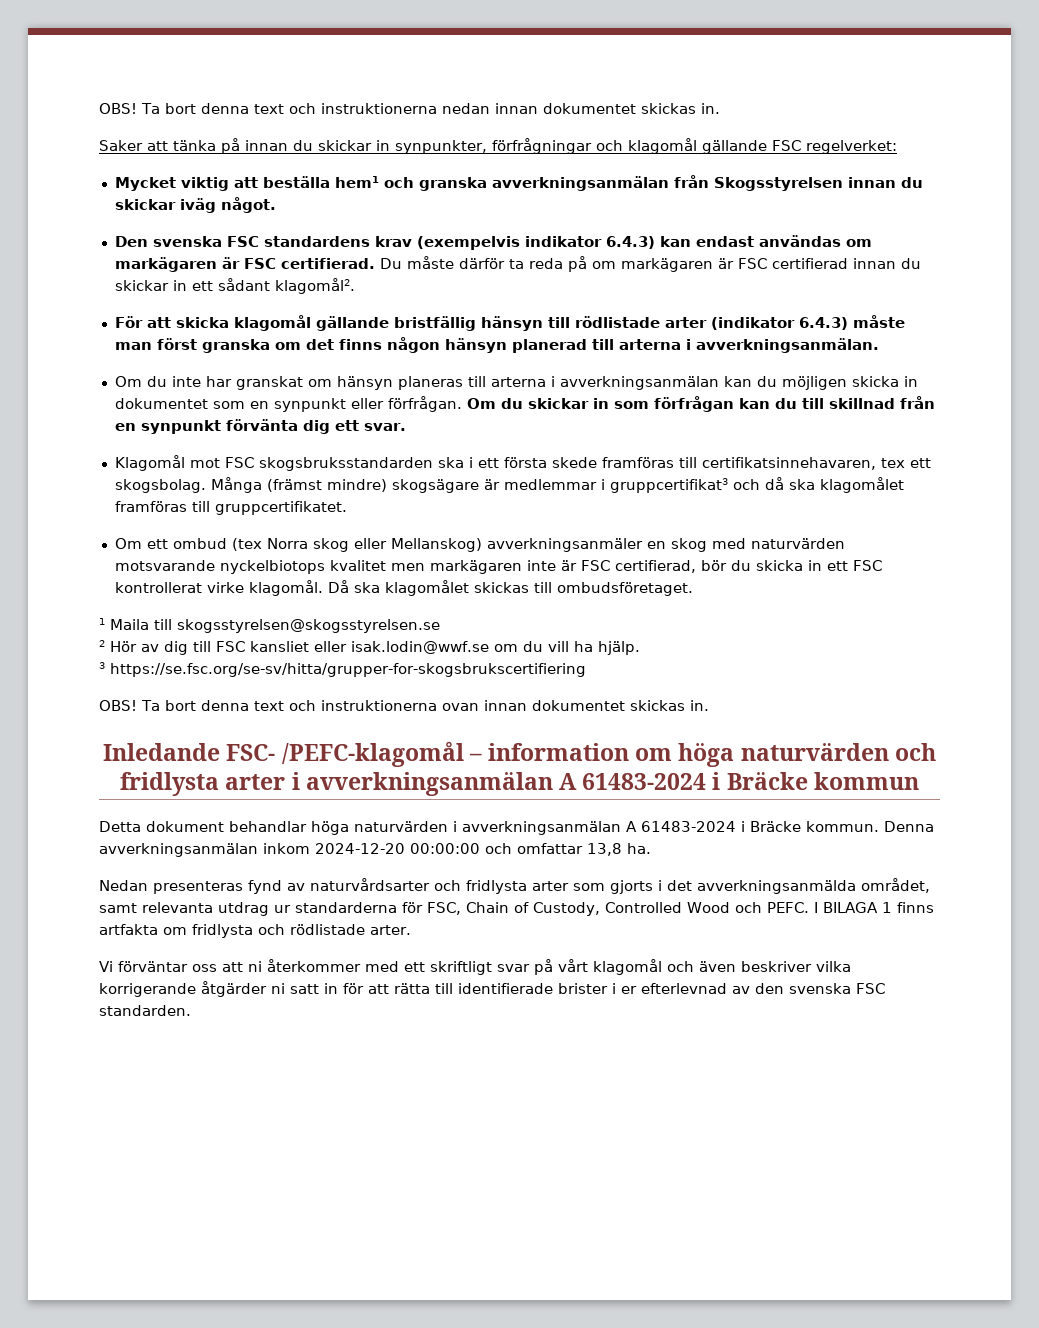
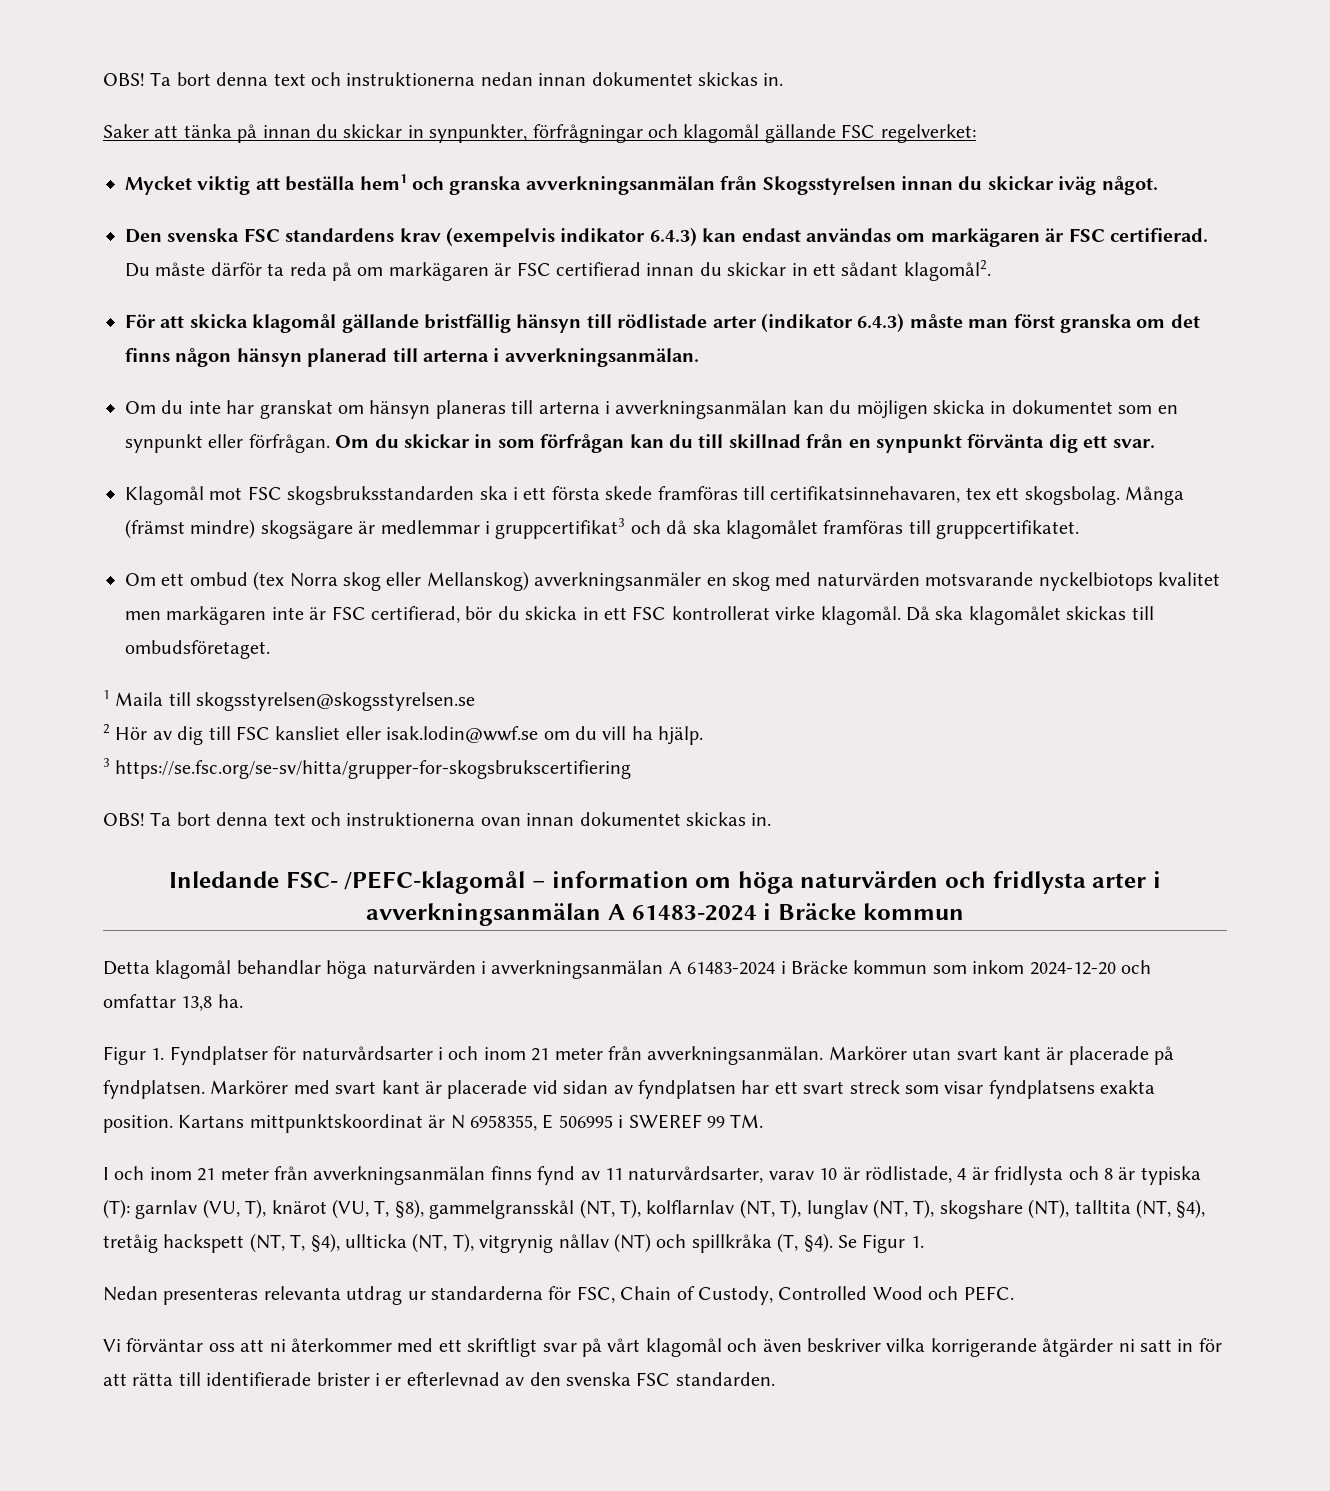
- Detta dokument behandlar höga naturvärden i avverkningsanmälan A 61483-2024 i Bräcke kommun. Denna avverkningsanmälan inkom 2024-12-20 00:00:00 och omfattar 13,8 ha.
+ Detta klagomål behandlar höga naturvärden i avverkningsanmälan A 61483-2024 i Bräcke kommun som inkom 2024-12-20 och omfattar 13,8 ha.
- Nedan presenteras fynd av naturvårdsarter och fridlysta arter som gjorts i det avverkningsanmälda området, samt relevanta utdrag ur standarderna för FSC, Chain of Custody, Controlled Wood och PEFC. I BILAGA 1 finns artfakta om fridlysta och rödlistade arter.
+ Figur 1. Fyndplatser för naturvårdsarter i och inom 21 meter från avverkningsanmälan. Markörer utan svart kant är placerade på fyndplatsen. Markörer med svart kant är placerade vid sidan av fyndplatsen har ett svart streck som visar fyndplatsens exakta position. Kartans mittpunktskoordinat är N 6958355, E 506995 i SWEREF 99 TM.
+ I och inom 21 meter från avverkningsanmälan finns fynd av 11 naturvårdsarter, varav 10 är rödlistade, 4 är fridlysta och 8 är typiska (T): garnlav (VU, T), knärot (VU, T, §8), gammelgransskål (NT, T), kolflarnlav (NT, T), lunglav (NT, T), skogshare (NT), talltita (NT, §4), tretåig hackspett (NT, T, §4), ullticka (NT, T), vitgrynig nållav (NT) och spillkråka (T, §4). Se Figur 1.
+ Nedan presenteras relevanta utdrag ur standarderna för FSC, Chain of Custody, Controlled Wood och PEFC.

